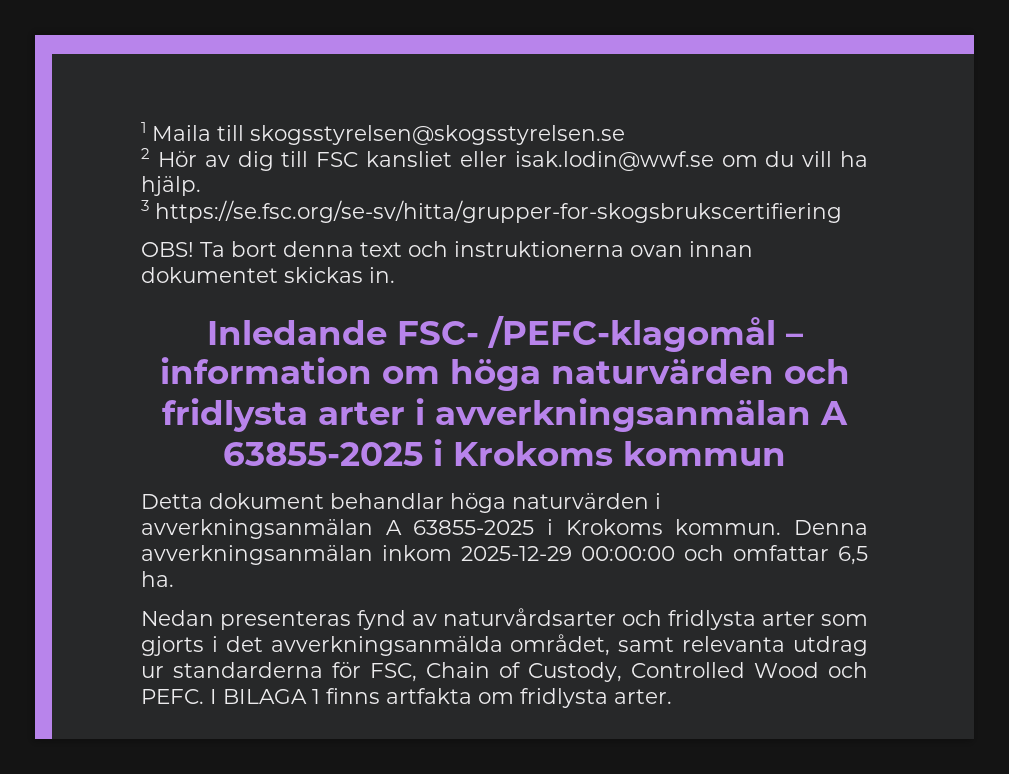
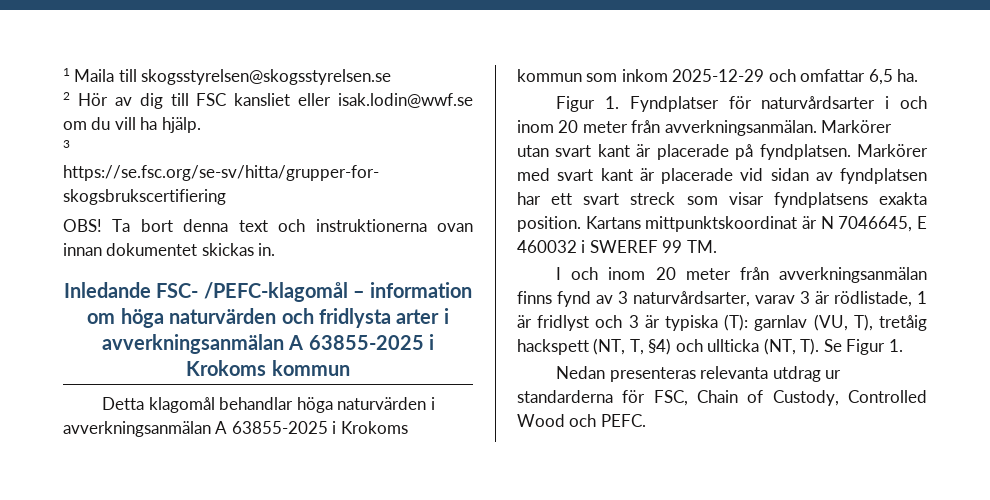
- Detta dokument behandlar höga naturvärden i avverkningsanmälan A 63855-2025 i Krokoms kommun. Denna avverkningsanmälan inkom 2025-12-29 00:00:00 och omfattar 6,5 ha.
+ Detta klagomål behandlar höga naturvärden i avverkningsanmälan A 63855-2025 i Krokoms kommun som inkom 2025-12-29 och omfattar 6,5 ha.
- Nedan presenteras fynd av naturvårdsarter och fridlysta arter som gjorts i det avverkningsanmälda området, samt relevanta utdrag ur standarderna för FSC, Chain of Custody, Controlled Wood och PEFC. I BILAGA 1 finns artfakta om fridlysta arter.
+ Figur 1. Fyndplatser för naturvårdsarter i och inom 20 meter från avverkningsanmälan. Markörer utan svart kant är placerade på fyndplatsen. Markörer med svart kant är placerade vid sidan av fyndplatsen har ett svart streck som visar fyndplatsens exakta position. Kartans mittpunktskoordinat är N 7046645, E 460032 i SWEREF 99 TM.
+ I och inom 20 meter från avverkningsanmälan finns fynd av 3 naturvårdsarter, varav 3 är rödlistade, 1 är fridlyst och 3 är typiska (T): garnlav (VU, T), tretåig hackspett (NT, T, §4) och ullticka (NT, T). Se Figur 1.
+ Nedan presenteras relevanta utdrag ur standarderna för FSC, Chain of Custody, Controlled Wood och PEFC.

